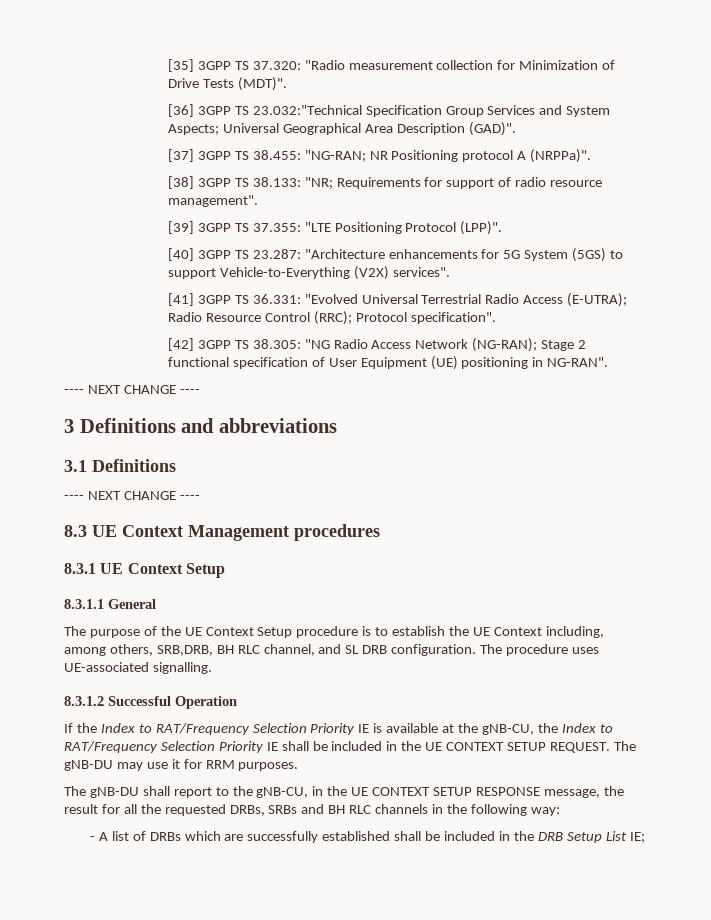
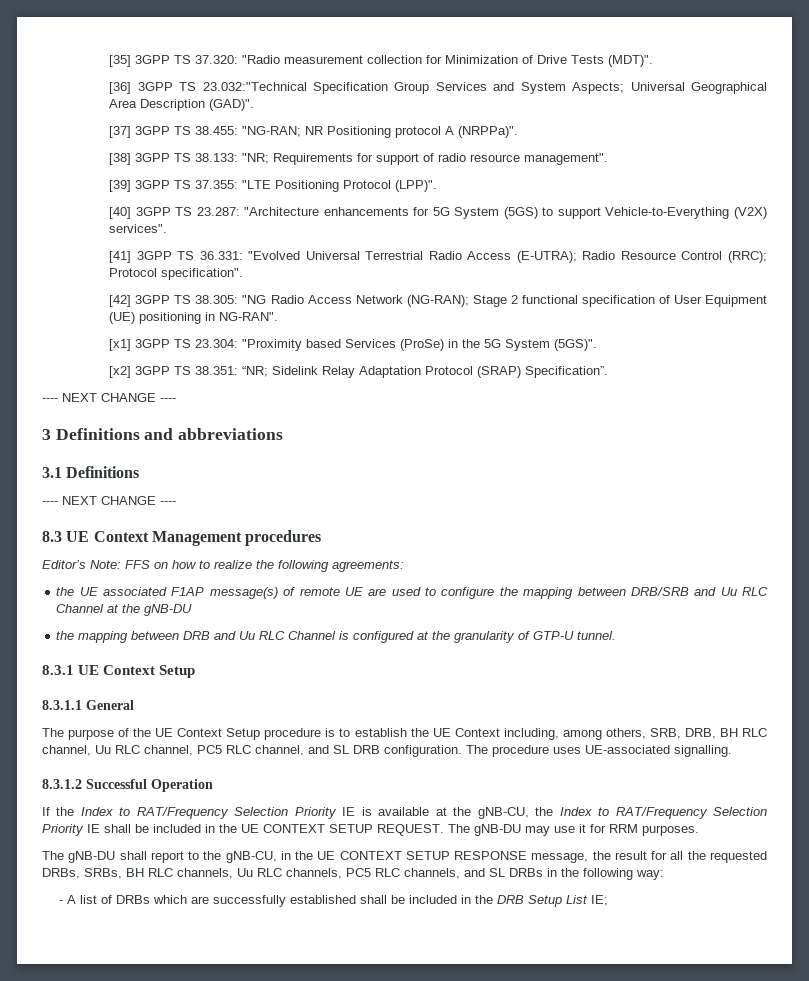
+ [x1] 3GPP TS 23.304: "Proximity based Services (ProSe) in the 5G System (5GS)".
+ [x2] 3GPP TS 38.351: “NR; Sidelink Relay Adaptation Protocol (SRAP) Specification”.
+ Editor’s Note: FFS on how to realize the following agreements:
+ the UE associated F1AP message(s) of remote UE are used to configure the mapping between DRB/SRB and Uu RLC Channel at the gNB-DU
+ the mapping between DRB and Uu RLC Channel is configured at the granularity of GTP-U tunnel.
- The purpose of the UE Context Setup procedure is to establish the UE Context including, among others, SRB,DRB, BH RLC channel, and SL DRB configuration.
+ The purpose of the UE Context Setup procedure is to establish the UE Context including, among others, SRB, DRB, BH RLC channel, Uu RLC channel, PC5 RLC channel, and SL DRB configuration.
- The gNB-DU shall report to the gNB-CU, in the UE CONTEXT SETUP RESPONSE message, the result for all the requested DRBs, SRBs and BH RLC channels in the following way:
+ The gNB-DU shall report to the gNB-CU, in the UE CONTEXT SETUP RESPONSE message, the result for all the requested DRBs, SRBs, BH RLC channels, Uu RLC channels, PC5 RLC channels, and SL DRBs in the following way:

